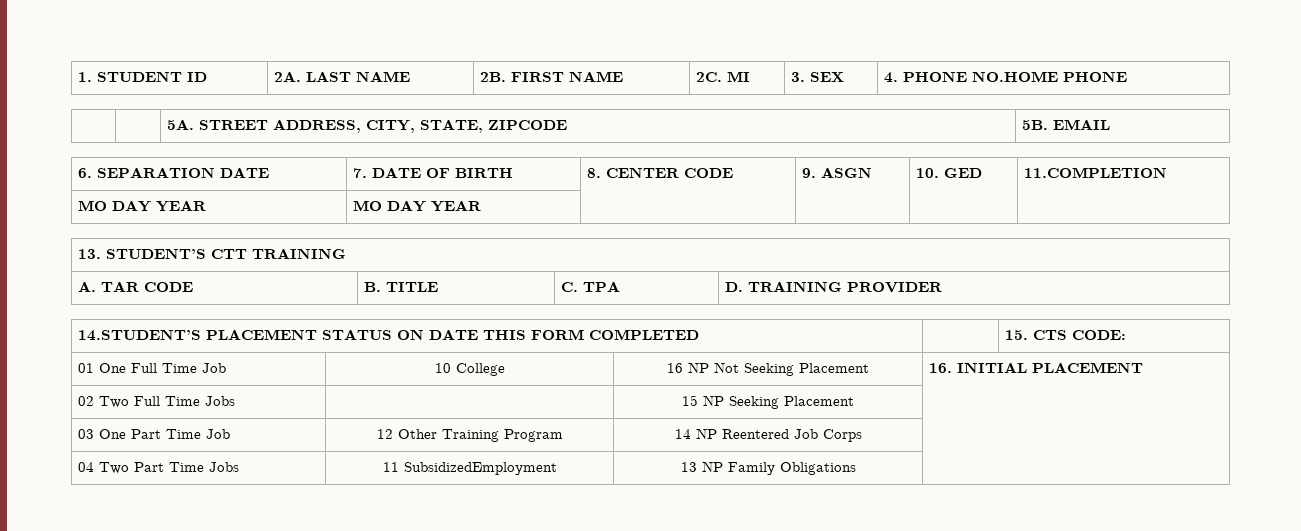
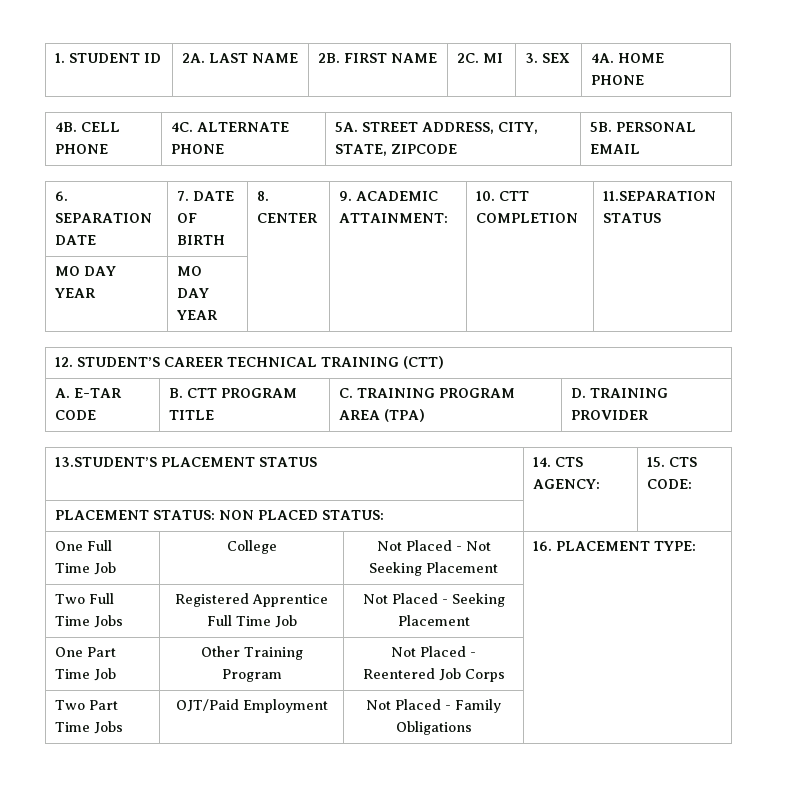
- 1. STUDENT ID | 2A. LAST NAME | 2B. FIRST NAME | 2C. MI | 3. SEX | 4. PHONE NO.HOME PHONE
- | | 5A. STREET ADDRESS, CITY, STATE, ZIPCODE | 5B. EMAIL
+ 1. STUDENT ID | 2A. LAST NAME | 2B. FIRST NAME | 2C. MI | 3. SEX | 4A. HOME PHONE
+ 4B. CELL PHONE | 4C. ALTERNATE PHONE | 5A. STREET ADDRESS, CITY, STATE, ZIPCODE | 5B. PERSONAL EMAIL
- 6. SEPARATION DATE | 7. DATE OF BIRTH | 8. CENTER CODE | 9. ASGN | 10. GED | 11.COMPLETION
+ 6. SEPARATION DATE | 7. DATE OF BIRTH | 8. CENTER | 9. ACADEMIC ATTAINMENT: | 10. CTT COMPLETION | 11.SEPARATION STATUS
- 13. STUDENT’S CTT TRAINING
+ 12. STUDENT’S CAREER TECHNICAL TRAINING (CTT)
- A. TAR CODE | B. TITLE | C. TPA | D. TRAINING PROVIDER
+ A. E-TAR CODE | B. CTT PROGRAM TITLE | C. TRAINING PROGRAM AREA (TPA) | D. TRAINING PROVIDER
- 14.STUDENT’S PLACEMENT STATUS ON DATE THIS FORM COMPLETED | | 15. CTS CODE:
- 01 One Full Time Job | 10 College | 16 NP Not Seeking Placement | 16. INITIAL PLACEMENT
- 02 Two Full Time Jobs | | 15 NP Seeking Placement |
+ 13.STUDENT’S PLACEMENT STATUS | 14. CTS AGENCY: | 15. CTS CODE:
+ PLACEMENT STATUS: NON PLACED STATUS: | |
+ One Full Time Job | College | Not Placed - Not Seeking Placement | 16. PLACEMENT TYPE:
+ Two Full Time Jobs | Registered Apprentice Full Time Job | Not Placed - Seeking Placement |
- 03 One Part Time Job | 12 Other Training Program | 14 NP Reentered Job Corps |
+ One Part Time Job | Other Training Program | Not Placed - Reentered Job Corps |
- 04 Two Part Time Jobs | 11 SubsidizedEmployment | 13 NP Family Obligations |
+ Two Part Time Jobs | OJT/Paid Employment | Not Placed - Family Obligations |

